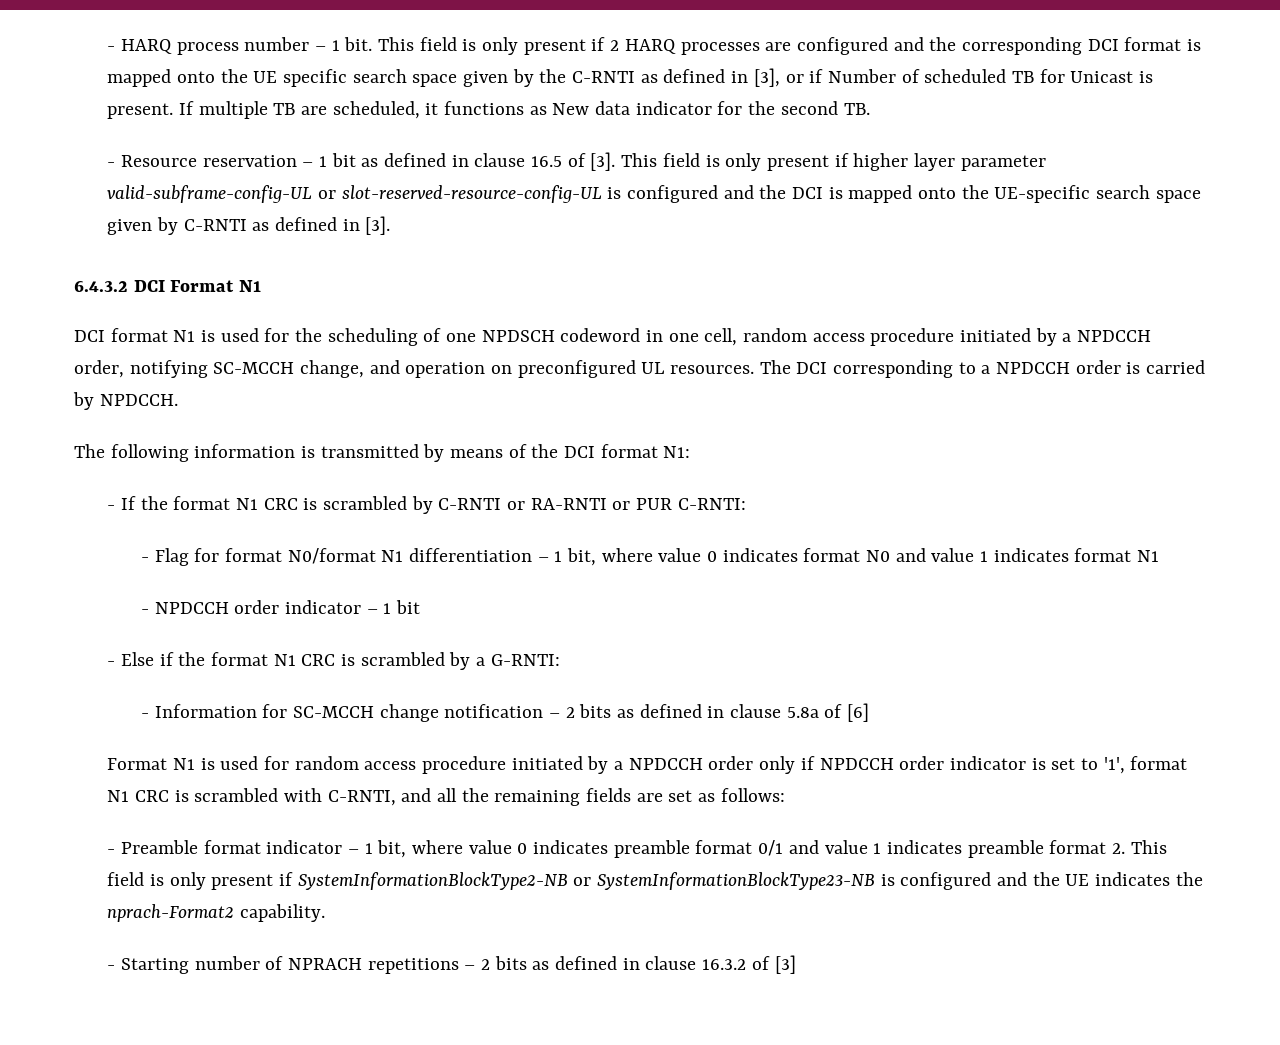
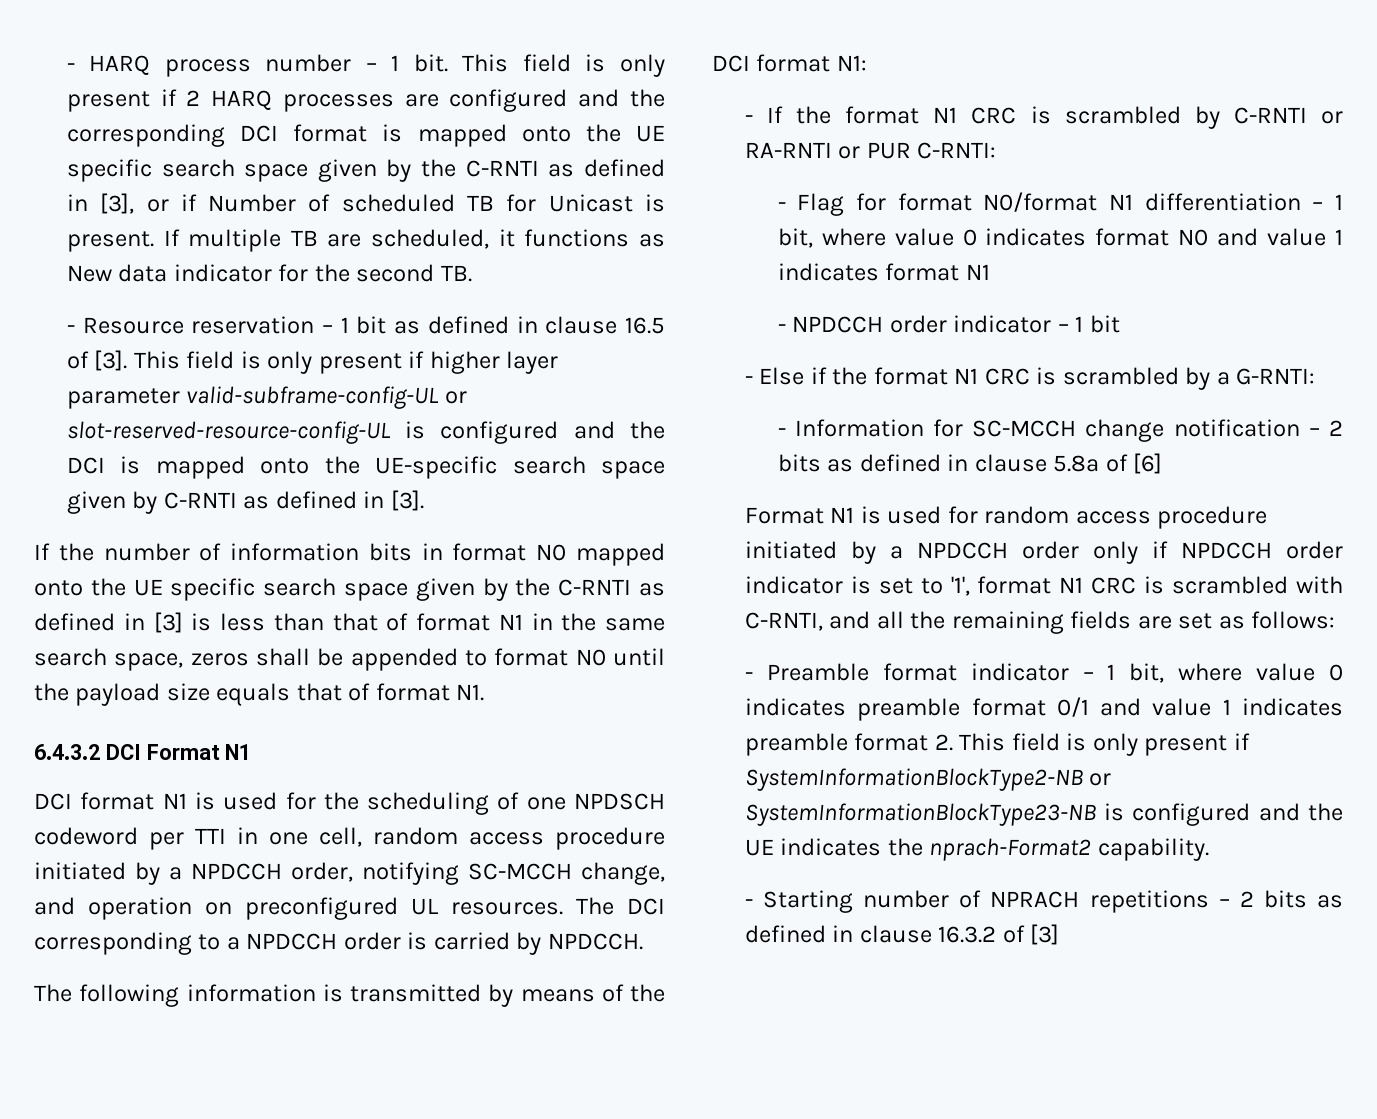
+ If the number of information bits in format N0 mapped onto the UE specific search space given by the C-RNTI as defined in [3] is less than that of format N1 in the same search space, zeros shall be appended to format N0 until the payload size equals that of format N1.
- DCI format N1 is used for the scheduling of one NPDSCH codeword in one cell, random access procedure initiated by a NPDCCH order, notifying SC-MCCH change, and operation on preconfigured UL resources.
+ DCI format N1 is used for the scheduling of one NPDSCH codeword per TTI in one cell, random access procedure initiated by a NPDCCH order, notifying SC-MCCH change, and operation on preconfigured UL resources.

